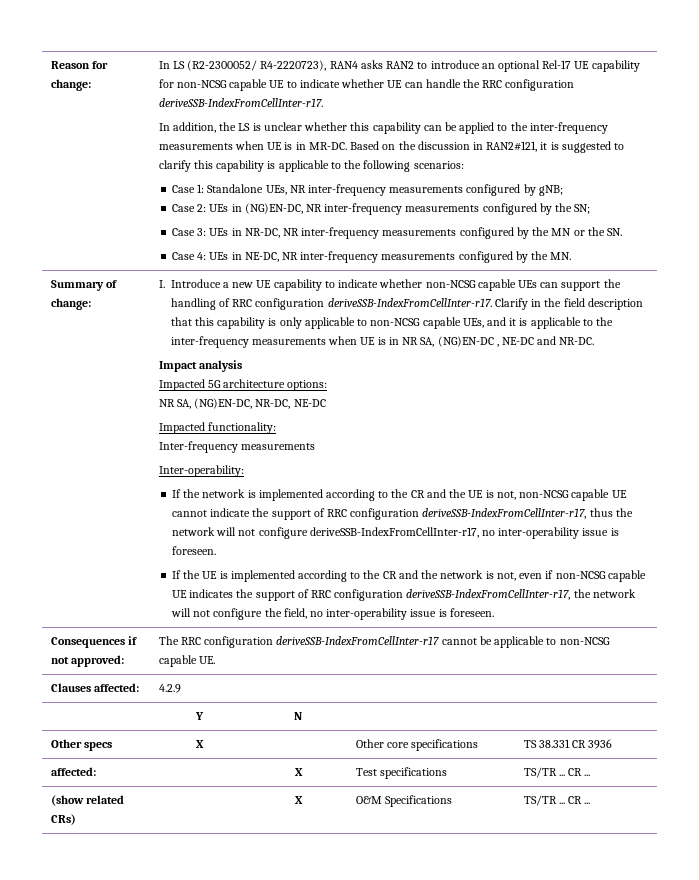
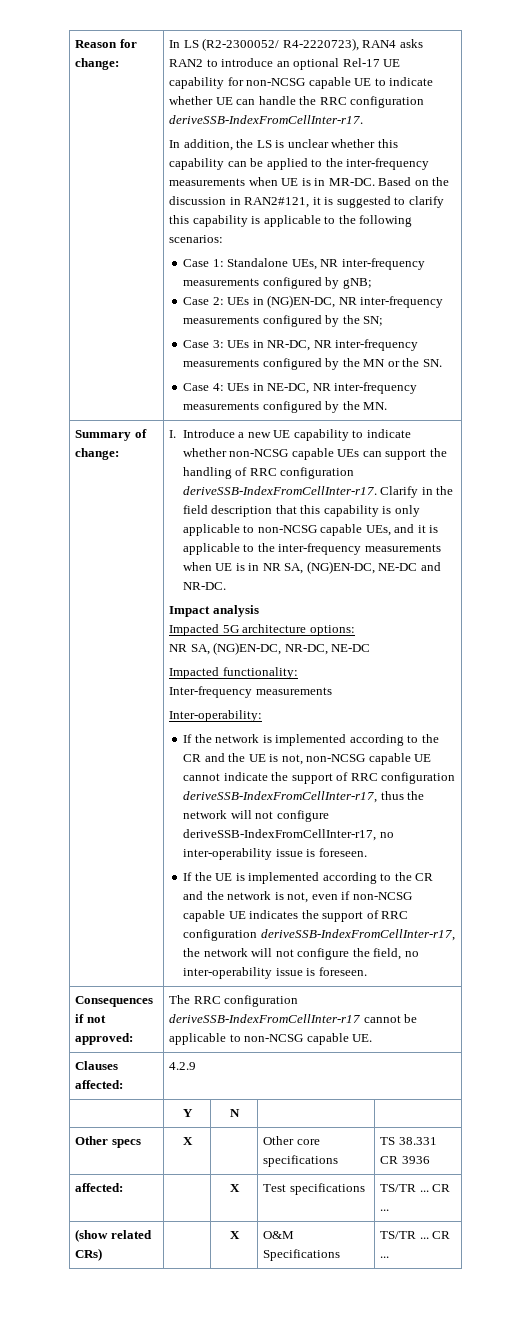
- Clarify in the field description that this capability is only applicable to non-NCSG capable UEs, and it is applicable to the inter-frequency measurements when UE is in NR SA, (NG)EN-DC , NE-DC and NR-DC.
+ Clarify in the field description that this capability is only applicable to non-NCSG capable UEs, and it is applicable to the inter-frequency measurements when UE is in NR SA, (NG)EN-DC, NE-DC and NR-DC.

